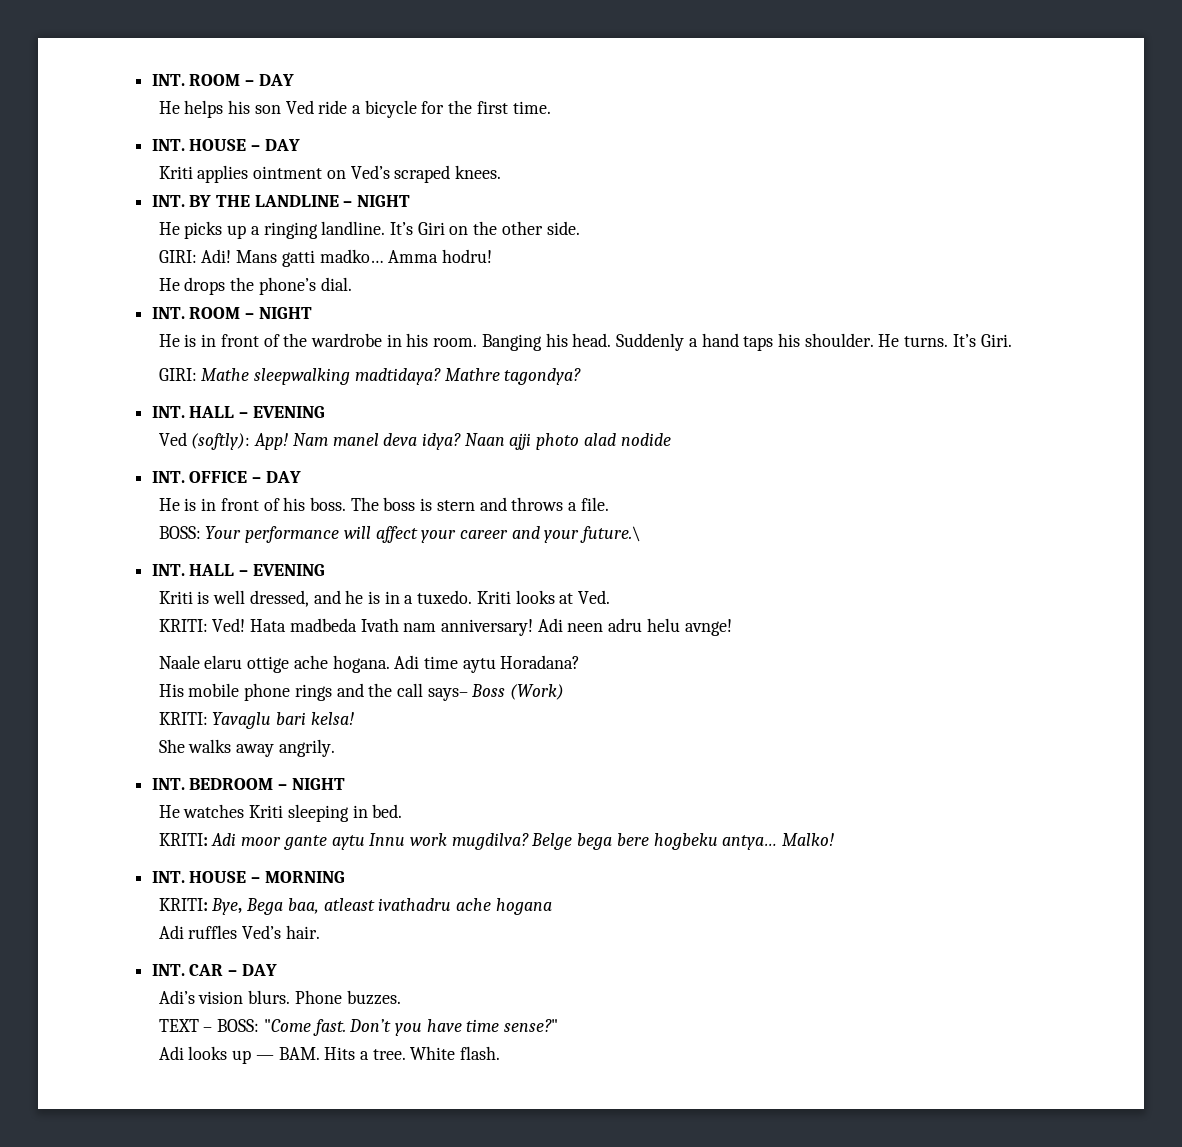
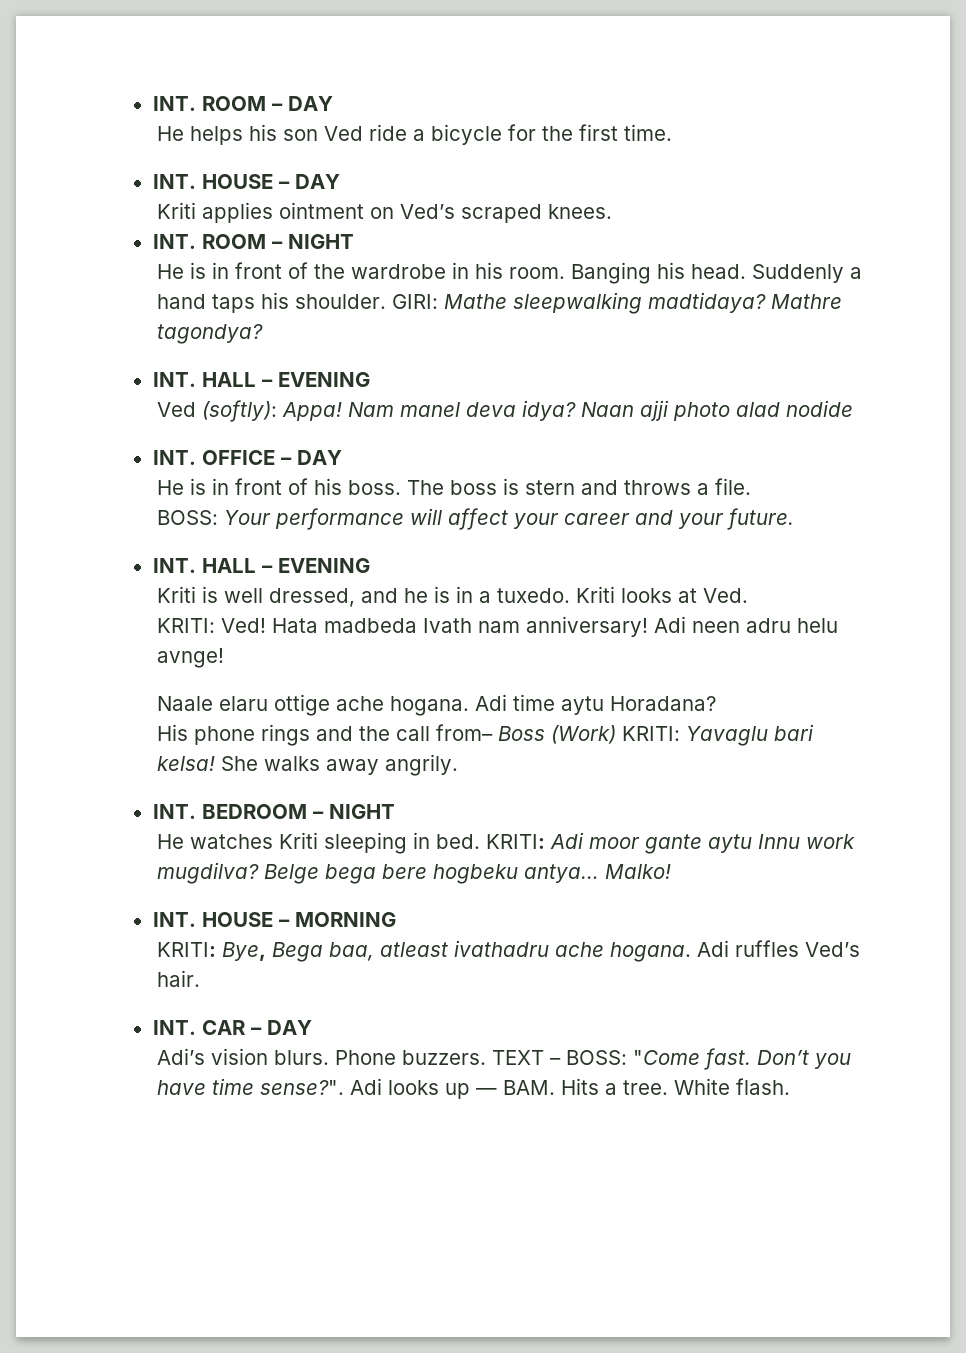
- INT. BY THE LANDLINE – NIGHT
- He picks up a ringing landline. It’s Giri on the other side.
- GIRI: Adi! Mans gatti madko… Amma hodru!
- He drops the phone’s dial.
- Suddenly a hand taps his shoulder. He turns. It’s Giri.
- GIRI: Mathe sleepwalking madtidaya?
+ Suddenly a hand taps his shoulder. GIRI: Mathe sleepwalking madtidaya?
- Ved (softly): App!
+ Ved (softly): Appa!
- BOSS: Your performance will affect your career and your future.\
+ BOSS: Your performance will affect your career and your future.
- His mobile phone rings and the call says– Boss (Work)
- KRITI: Yavaglu bari kelsa!
- She walks away angrily.
+ His phone rings and the call from– Boss (Work) KRITI: Yavaglu bari kelsa! She walks away angrily.
- He watches Kriti sleeping in bed.
- KRITI: Adi moor gante aytu Innu work mugdilva?
+ He watches Kriti sleeping in bed. KRITI: Adi moor gante aytu Innu work mugdilva?
- KRITI: Bye, Bega baa, atleast ivathadru ache hogana
- Adi ruffles Ved’s hair.
+ KRITI: Bye, Bega baa, atleast ivathadru ache hogana. Adi ruffles Ved’s hair.
- Phone buzzes.
- TEXT – BOSS: "Come fast.
+ Phone buzzers. TEXT – BOSS: "Come fast.
- Don’t you have time sense?"
- Adi looks up — BAM. Hits a tree.
+ Don’t you have time sense?". Adi looks up — BAM. Hits a tree.

